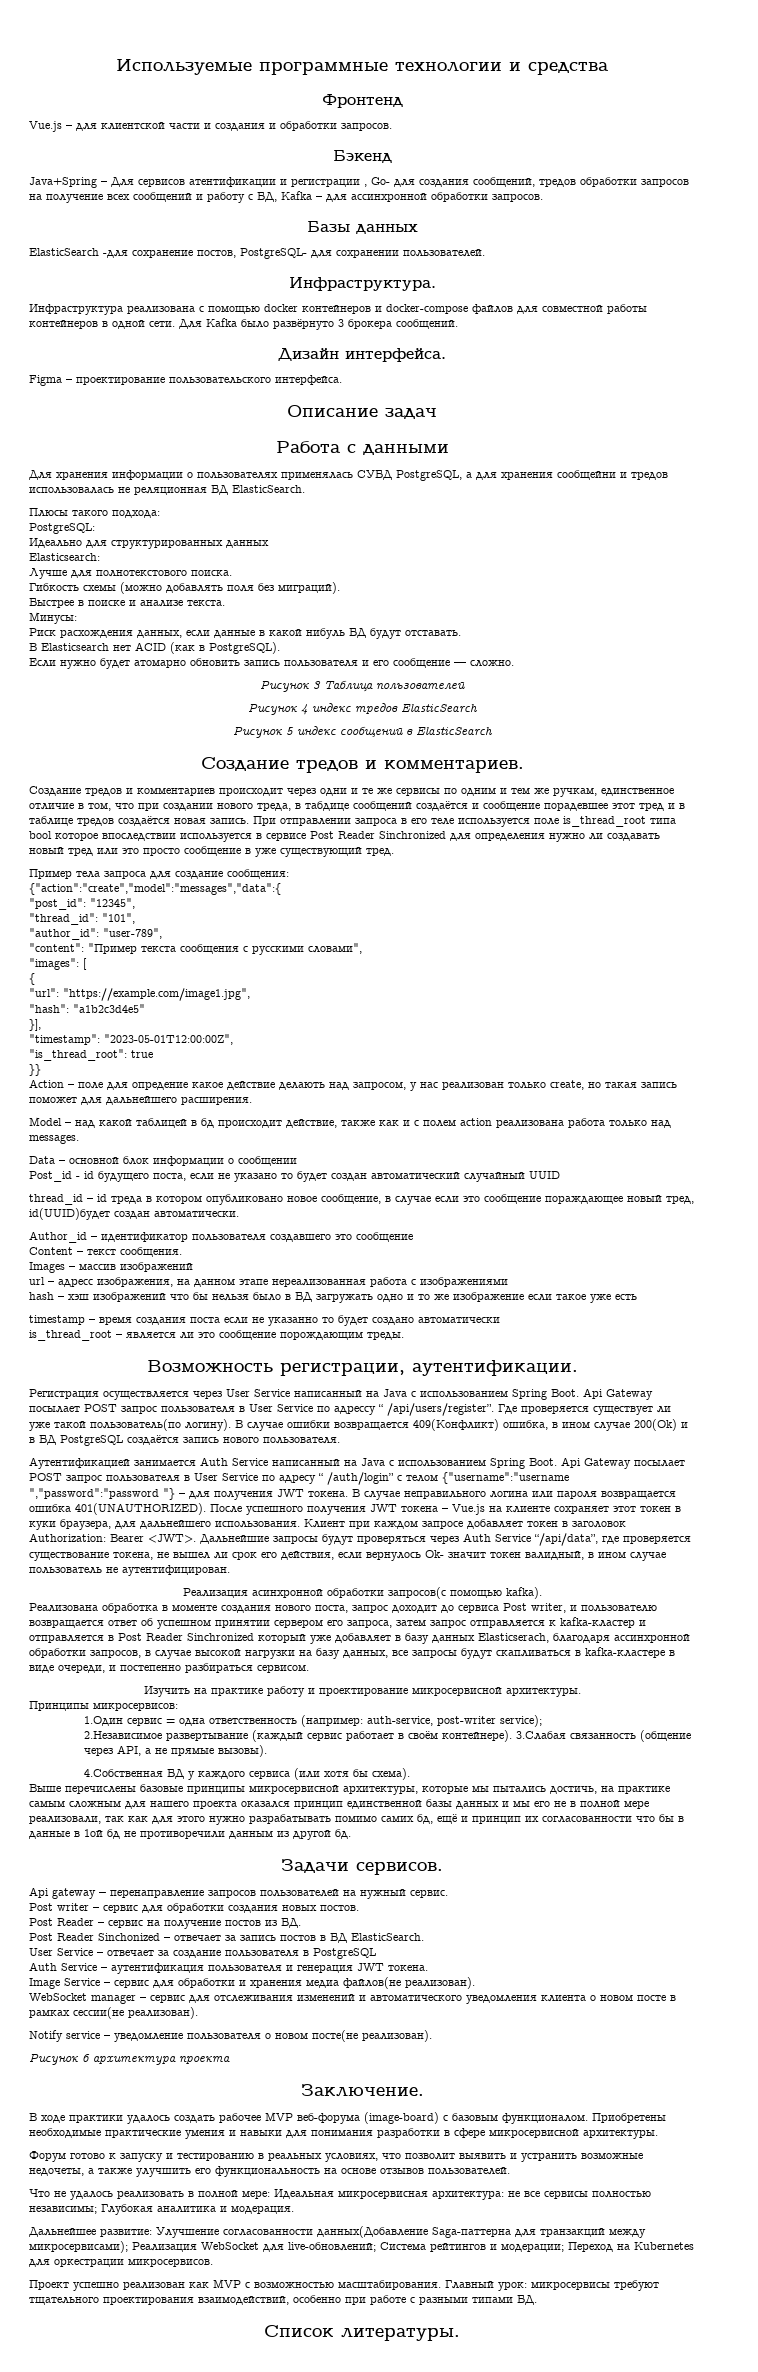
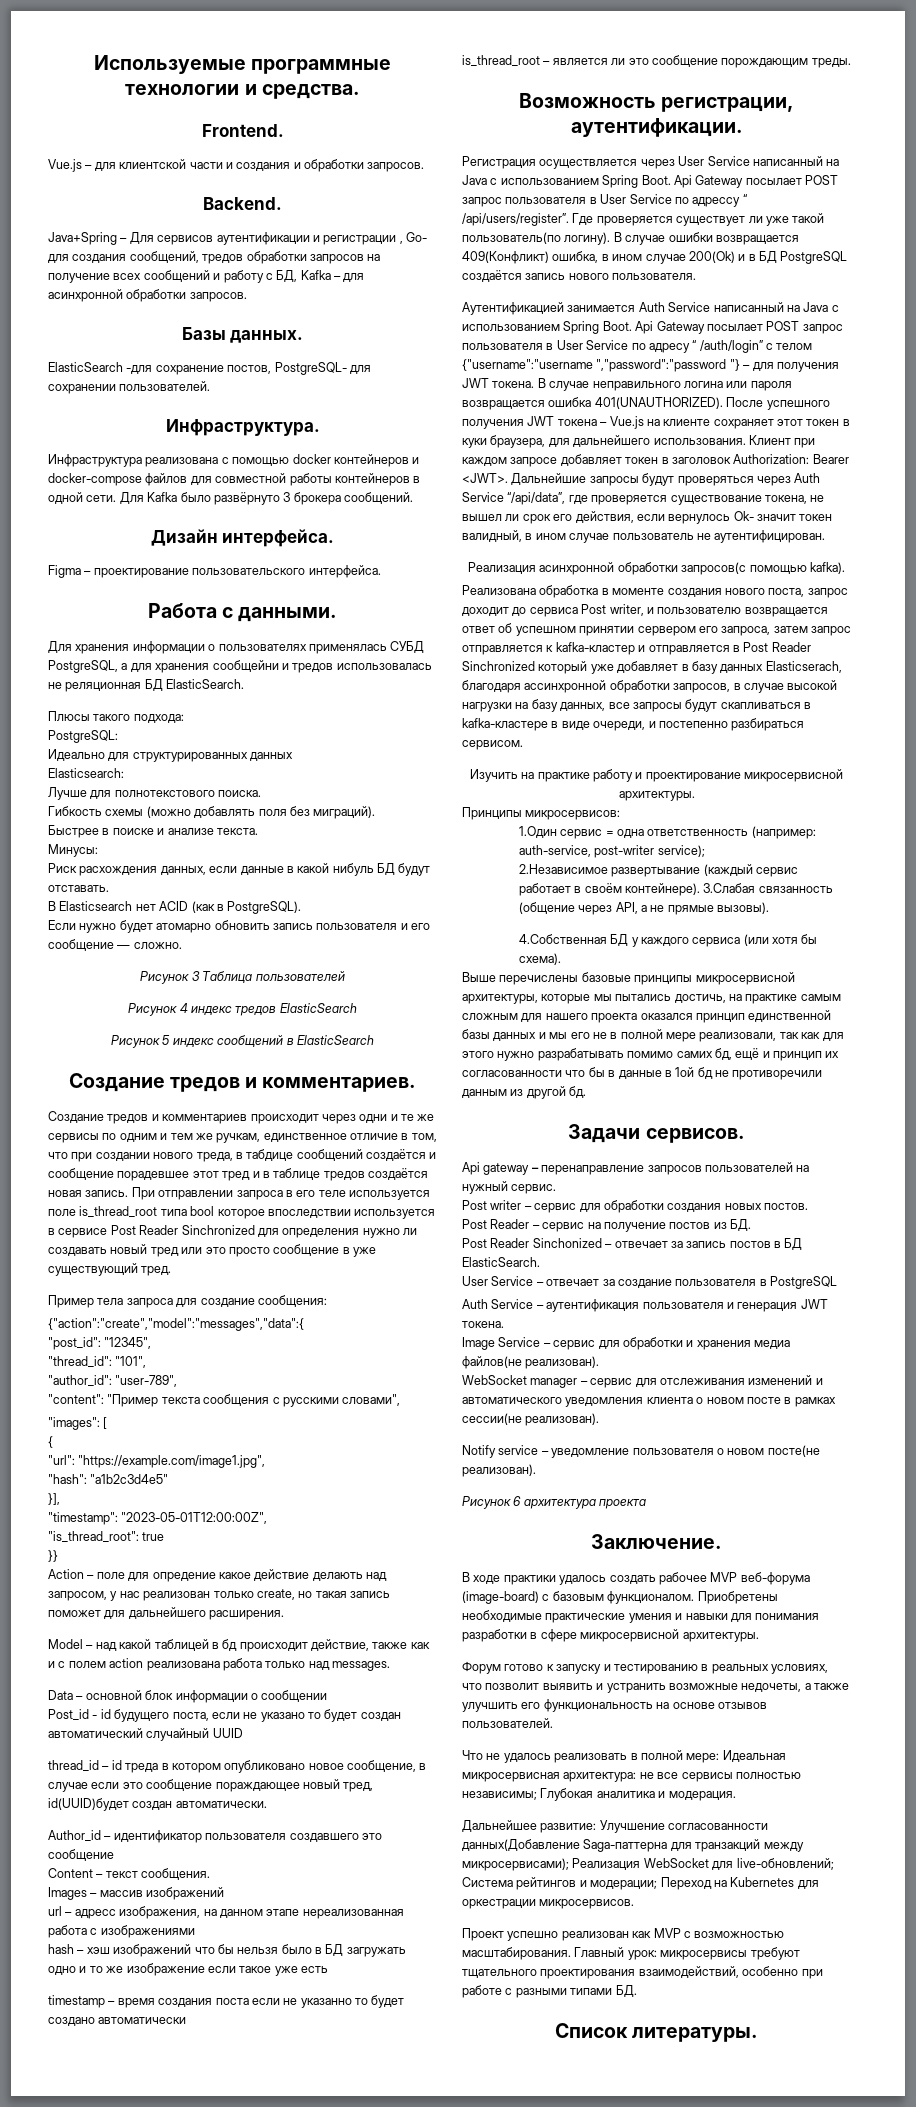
- Используемые программные технологии и средства
- Фронтенд
+ Используемые программные технологии и средства.
+ Frontend.
- Бэкенд
+ Backend.
- Java+Spring – Для сервисов атентификации и регистрации , Go- для создания сообщений, тредов обработки запросов на получение всех сообщений и работу с БД, Kafka – для ассинхронной обработки запросов.
+ Java+Spring – Для сервисов аутентификации и регистрации , Go- для создания сообщений, тредов обработки запросов на получение всех сообщений и работу с БД, Kafka – для асинхронной обработки запросов.
- Базы данных
+ Базы данных.
- Описание задач
- Работа с данными
+ Работа с данными.

